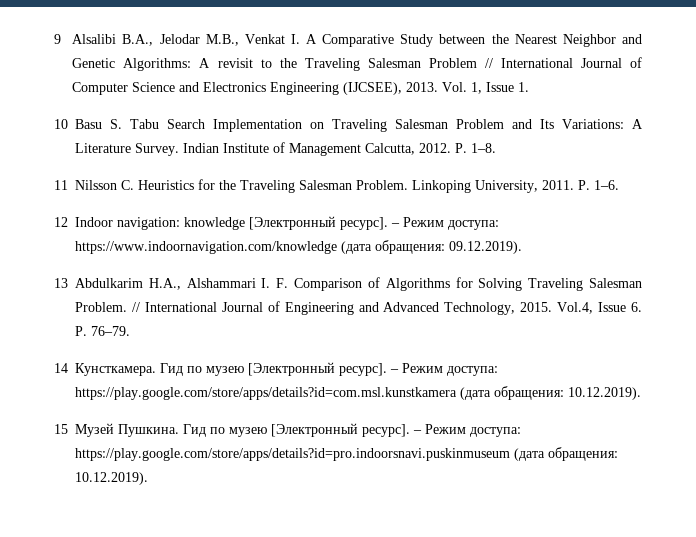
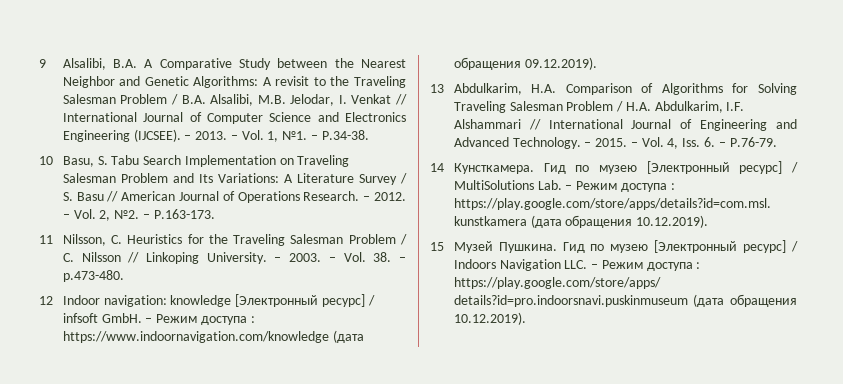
- 9 Alsalibi B.A., Jelodar M.B., Venkat I. A Comparative Study between the Nearest Neighbor and Genetic Algorithms: A revisit to the Traveling Salesman Problem // International Journal of Computer Science and Electronics Engineering (IJCSEE), 2013. Vol. 1, Issue 1.
+ 9 Alsalibi, B.A. A Comparative Study between the Nearest Neighbor and Genetic Algorithms: A revisit to the Traveling Salesman Problem / B.A. Alsalibi, M.B. Jelodar, I. Venkat // International Journal of Computer Science and Electronics Engineering (IJCSEE). – 2013. – Vol. 1, №1. – P.34-38.
- 10 Basu S. Tabu Search Implementation on Traveling Salesman Problem and Its Variations: A Literature Survey. Indian Institute of Management Calcutta, 2012. P. 1–8.
+ 10 Basu, S. Tabu Search Implementation on Traveling Salesman Problem and Its Variations: A Literature Survey / S. Basu // American Journal of Operations Research. – 2012. – Vol. 2, №2. – P.163-173.
- 11 Nilsson C. Heuristics for the Traveling Salesman Problem. Linkoping University, 2011. P. 1–6.
+ 11 Nilsson, C. Heuristics for the Traveling Salesman Problem / C. Nilsson // Linkoping University. – 2003. – Vol. 38. – p.473-480.
- 12 Indoor navigation: knowledge [Электронный ресурс]. – Режим доступа: https://www.indoornavigation.com/knowledge (дата обращения: 09.12.2019).
+ 12 Indoor navigation: knowledge [Электронный ресурс] / infsoft GmbH. – Режим доступа : https://www.indoornavigation.com/knowledge (дата обращения 09.12.2019).
- 13 Abdulkarim H.A., Alshammari I. F. Comparison of Algorithms for Solving Traveling Salesman Problem. // International Journal of Engineering and Advanced Technology, 2015. Vol.4, Issue 6. P. 76–79.
+ 13 Abdulkarim, H.A. Comparison of Algorithms for Solving Traveling Salesman Problem / H.A. Abdulkarim, I.F. Alshammari // International Journal of Engineering and Advanced Technology. – 2015. – Vol. 4, Iss. 6. – P.76-79.
- Гид по музею [Электронный ресурс]. – Режим доступа: https://play.google.com/store/apps/details?id=com.msl.kunstkamera (дата обращения: 10.12.2019).
+ Гид по музею [Электронный ресурс] / MultiSolutions Lab. – Режим доступа : https://play.google.com/store/apps/details?id=com.msl. kunstkamera (дата обращения 10.12.2019).
- Гид по музею [Электронный ресурс]. – Режим доступа: https://play.google.com/store/apps/details?id=pro.indoorsnavi.puskinmuseum (дата обращения: 10.12.2019).
+ Гид по музею [Электронный ресурс] / Indoors Navigation LLC. – Режим доступа : https://play.google.com/store/apps/ details?id=pro.indoorsnavi.puskinmuseum (дата обращения 10.12.2019).

